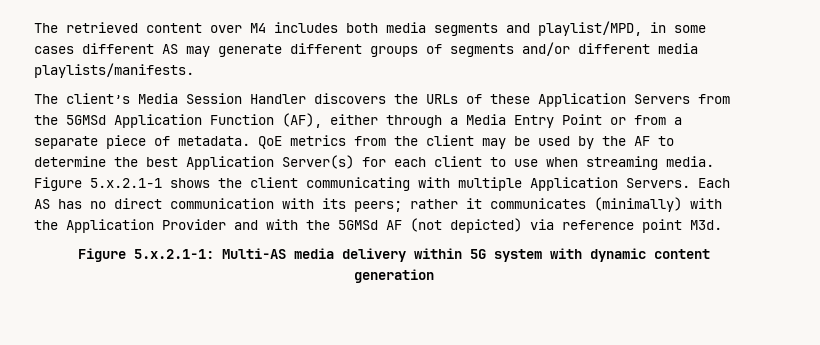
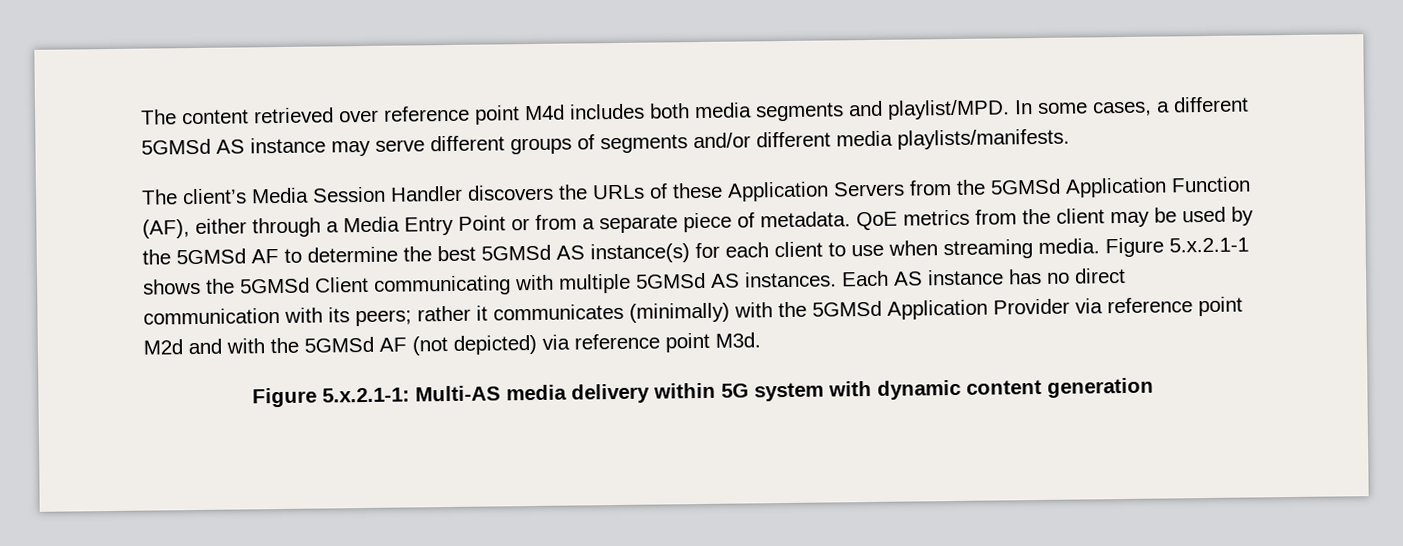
- The retrieved content over M4 includes both media segments and playlist/MPD, in some cases different AS may generate different groups of segments and/or different media playlists/manifests.
+ The content retrieved over reference point M4d includes both media segments and playlist/MPD. In some cases, a different 5GMSd AS instance may serve different groups of segments and/or different media playlists/manifests.
- QoE metrics from the client may be used by the AF to determine the best Application Server(s) for each client to use when streaming media.
+ QoE metrics from the client may be used by the 5GMSd AF to determine the best 5GMSd AS instance(s) for each client to use when streaming media.
- Figure 5.x.2.1-1 shows the client communicating with multiple Application Servers.
+ Figure 5.x.2.1-1 shows the 5GMSd Client communicating with multiple 5GMSd AS instances.
- Each AS has no direct communication with its peers; rather it communicates (minimally) with the Application Provider and with the 5GMSd AF (not depicted) via reference point M3d.
+ Each AS instance has no direct communication with its peers; rather it communicates (minimally) with the 5GMSd Application Provider via reference point M2d and with the 5GMSd AF (not depicted) via reference point M3d.

